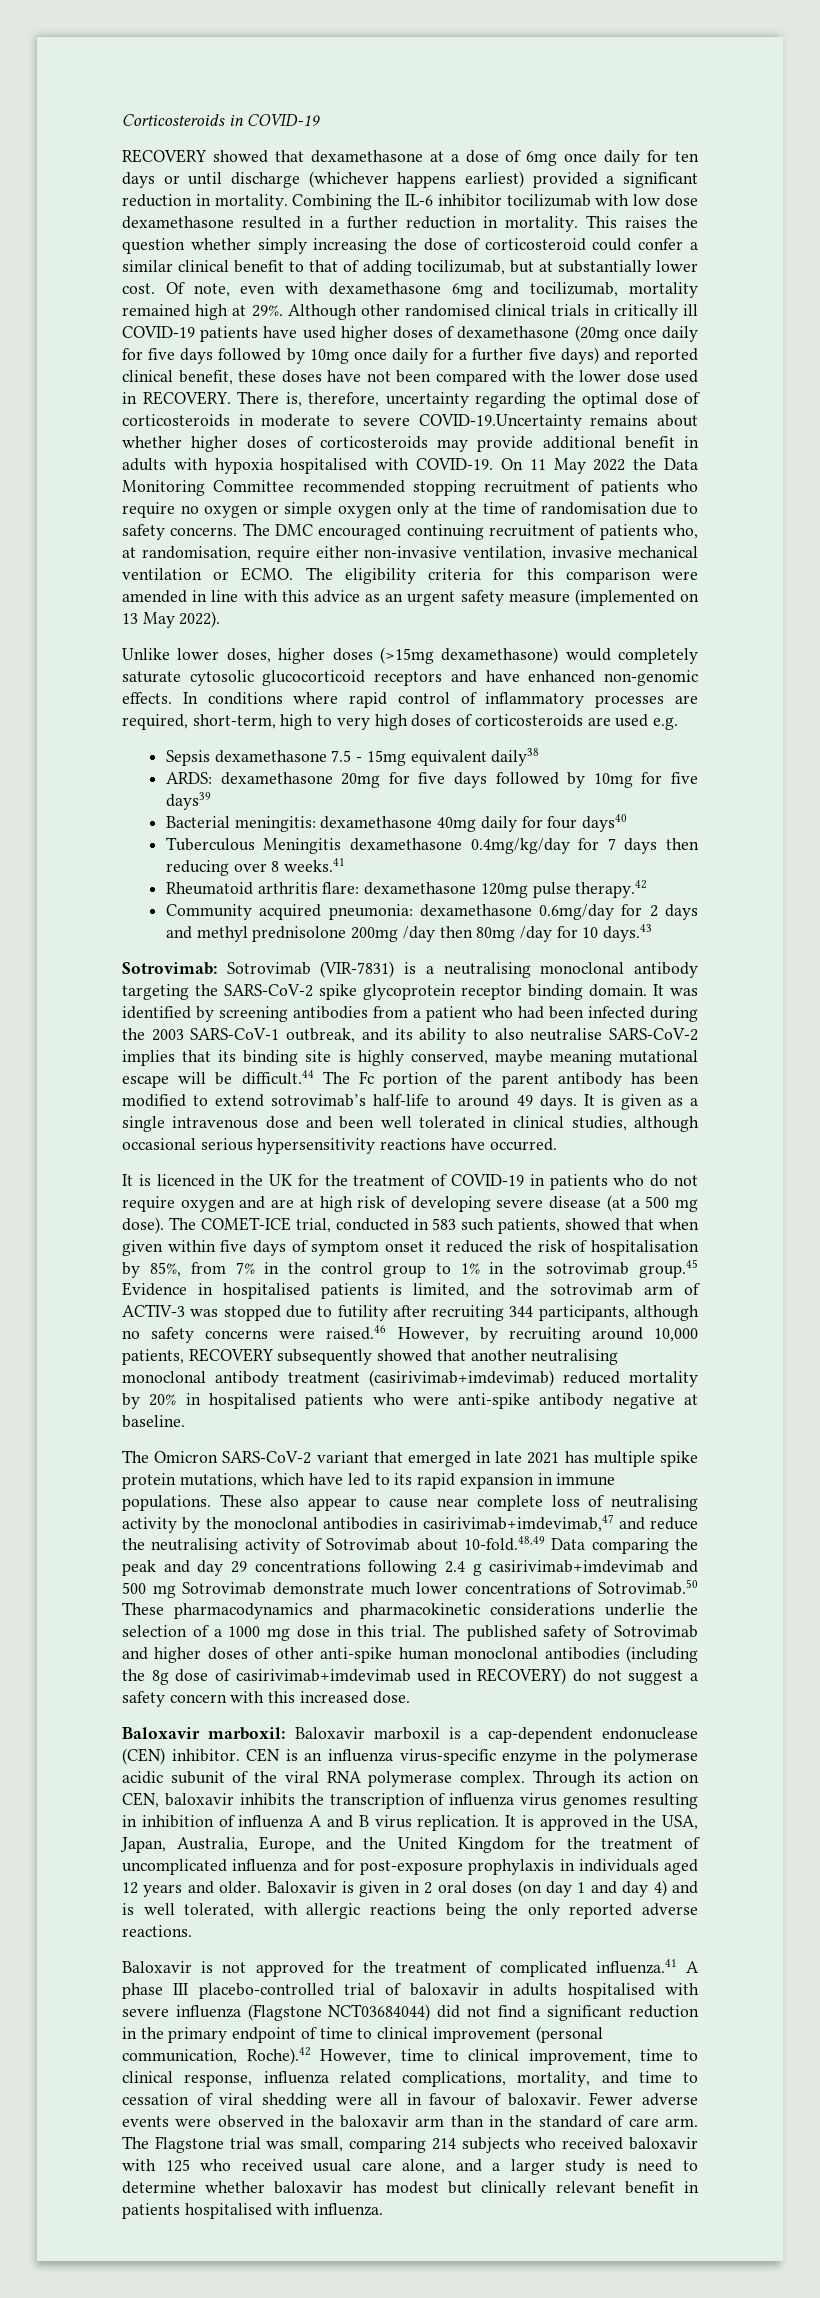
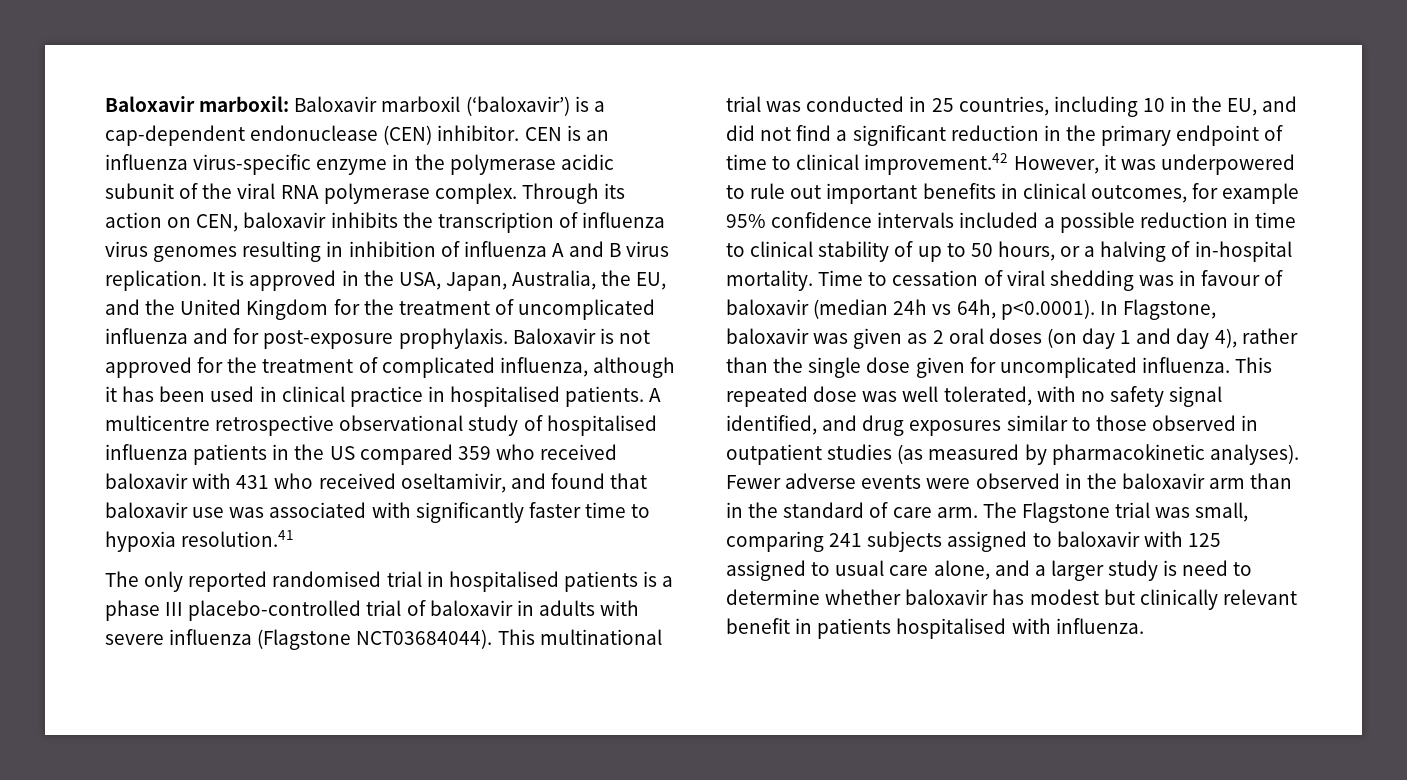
- Corticosteroids in COVID-19
- RECOVERY showed that dexamethasone at a dose of 6mg once daily for ten days or until discharge (whichever happens earliest) provided a significant reduction in mortality. Combining the IL-6 inhibitor tocilizumab with low dose dexamethasone resulted in a further reduction in mortality. This raises the question whether simply increasing the dose of corticosteroid could confer a similar clinical benefit to that of adding tocilizumab, but at substantially lower cost. Of note, even with dexamethasone 6mg and tocilizumab, mortality remained high at 29%. Although other randomised clinical trials in critically ill COVID-19 patients have used higher doses of dexamethasone (20mg once daily for five days followed by 10mg once daily for a further five days) and reported clinical benefit, these doses have not been compared with the lower dose used in RECOVERY. There is, therefore, uncertainty regarding the optimal dose of corticosteroids in moderate to severe COVID-19.Uncertainty remains about whether higher doses of corticosteroids may provide additional benefit in adults with hypoxia hospitalised with COVID-19. On 11 May 2022 the Data Monitoring Committee recommended stopping recruitment of patients who require no oxygen or simple oxygen only at the time of randomisation due to safety concerns. The DMC encouraged continuing recruitment of patients who, at randomisation, require either non-invasive ventilation, invasive mechanical ventilation or ECMO. The eligibility criteria for this comparison were amended in line with this advice as an urgent safety measure (implemented on 13 May 2022).
- Unlike lower doses, higher doses (>15mg dexamethasone) would completely saturate cytosolic glucocorticoid receptors and have enhanced non-genomic effects. In conditions where rapid control of inflammatory processes are required, short-term, high to very high doses of corticosteroids are used e.g.
- Sepsis dexamethasone 7.5 - 15mg equivalent daily38
- ARDS: dexamethasone 20mg for five days followed by 10mg for five days39
- Bacterial meningitis: dexamethasone 40mg daily for four days40
- Tuberculous Meningitis dexamethasone 0.4mg/kg/day for 7 days then reducing over 8 weeks.41
- Rheumatoid arthritis flare: dexamethasone 120mg pulse therapy.42
- Community acquired pneumonia: dexamethasone 0.6mg/day for 2 days and methyl prednisolone 200mg /day then 80mg /day for 10 days.43
- Sotrovimab: Sotrovimab (VIR-7831) is a neutralising monoclonal antibody targeting the SARS-CoV-2 spike glycoprotein receptor binding domain. It was identified by screening antibodies from a patient who had been infected during the 2003 SARS-CoV-1 outbreak, and its ability to also neutralise SARS-CoV-2 implies that its binding site is highly conserved, maybe meaning mutational escape will be difficult.44 The Fc portion of the parent antibody has been modified to extend sotrovimab’s half-life to around 49 days. It is given as a single intravenous dose and been well tolerated in clinical studies, although occasional serious hypersensitivity reactions have occurred.
- It is licenced in the UK for the treatment of COVID-19 in patients who do not require oxygen and are at high risk of developing severe disease (at a 500 mg dose). The COMET-ICE trial, conducted in 583 such patients, showed that when given within five days of symptom onset it reduced the risk of hospitalisation by 85%, from 7% in the control group to 1% in the sotrovimab group.45 Evidence in hospitalised patients is limited, and the sotrovimab arm of ACTIV-3 was stopped due to futility after recruiting 344 participants, although no safety concerns were raised.46 However, by recruiting around 10,000 patients, RECOVERY subsequently showed that another neutralising monoclonal antibody treatment (casirivimab+imdevimab) reduced mortality by 20% in hospitalised patients who were anti-spike antibody negative at baseline.
- The Omicron SARS-CoV-2 variant that emerged in late 2021 has multiple spike protein mutations, which have led to its rapid expansion in immune populations. These also appear to cause near complete loss of neutralising activity by the monoclonal antibodies in casirivimab+imdevimab,47 and reduce the neutralising activity of Sotrovimab about 10-fold.48,49 Data comparing the peak and day 29 concentrations following 2.4 g casirivimab+imdevimab and 500 mg Sotrovimab demonstrate much lower concentrations of Sotrovimab.50 These pharmacodynamics and pharmacokinetic considerations underlie the selection of a 1000 mg dose in this trial. The published safety of Sotrovimab and higher doses of other anti-spike human monoclonal antibodies (including the 8g dose of casirivimab+imdevimab used in RECOVERY) do not suggest a safety concern with this increased dose.
- Baloxavir marboxil: Baloxavir marboxil is a cap-dependent endonuclease (CEN) inhibitor.
+ Baloxavir marboxil: Baloxavir marboxil (‘baloxavir’) is a cap-dependent endonuclease (CEN) inhibitor.
- It is approved in the USA, Japan, Australia, Europe, and the United Kingdom for the treatment of uncomplicated influenza and for post-exposure prophylaxis in individuals aged 12 years and older. Baloxavir is given in 2 oral doses (on day 1 and day 4) and is well tolerated, with allergic reactions being the only reported adverse reactions.
- Baloxavir is not approved for the treatment of complicated influenza.41 A phase III placebo-controlled trial of baloxavir in adults hospitalised with severe influenza (Flagstone NCT03684044) did not find a significant reduction in the primary endpoint of time to clinical improvement (personal communication, Roche).42 However, time to clinical improvement, time to clinical response, influenza related complications, mortality, and time to cessation of viral shedding were all in favour of baloxavir.
+ It is approved in the USA, Japan, Australia, the EU, and the United Kingdom for the treatment of uncomplicated influenza and for post-exposure prophylaxis. Baloxavir is not approved for the treatment of complicated influenza, although it has been used in clinical practice in hospitalised patients. A multicentre retrospective observational study of hospitalised influenza patients in the US compared 359 who received baloxavir with 431 who received oseltamivir, and found that baloxavir use was associated with significantly faster time to hypoxia resolution.41
+ The only reported randomised trial in hospitalised patients is a phase III placebo-controlled trial of baloxavir in adults with severe influenza (Flagstone NCT03684044). This multinational trial was conducted in 25 countries, including 10 in the EU, and did not find a significant reduction in the primary endpoint of time to clinical improvement.42 However, it was underpowered to rule out important benefits in clinical outcomes, for example 95% confidence intervals included a possible reduction in time to clinical stability of up to 50 hours, or a halving of in-hospital mortality. Time to cessation of viral shedding was in favour of baloxavir (median 24h vs 64h, p<0.0001). In Flagstone, baloxavir was given as 2 oral doses (on day 1 and day 4), rather than the single dose given for uncomplicated influenza. This repeated dose was well tolerated, with no safety signal identified, and drug exposures similar to those observed in outpatient studies (as measured by pharmacokinetic analyses).
- The Flagstone trial was small, comparing 214 subjects who received baloxavir with 125 who received usual care alone, and a larger study is need to determine whether baloxavir has modest but clinically relevant benefit in patients hospitalised with influenza.
+ The Flagstone trial was small, comparing 241 subjects assigned to baloxavir with 125 assigned to usual care alone, and a larger study is need to determine whether baloxavir has modest but clinically relevant benefit in patients hospitalised with influenza.

